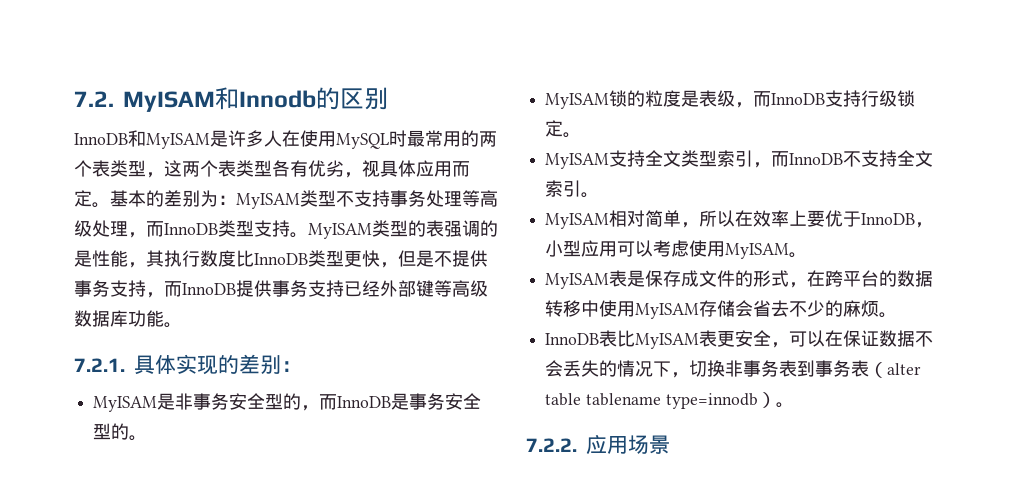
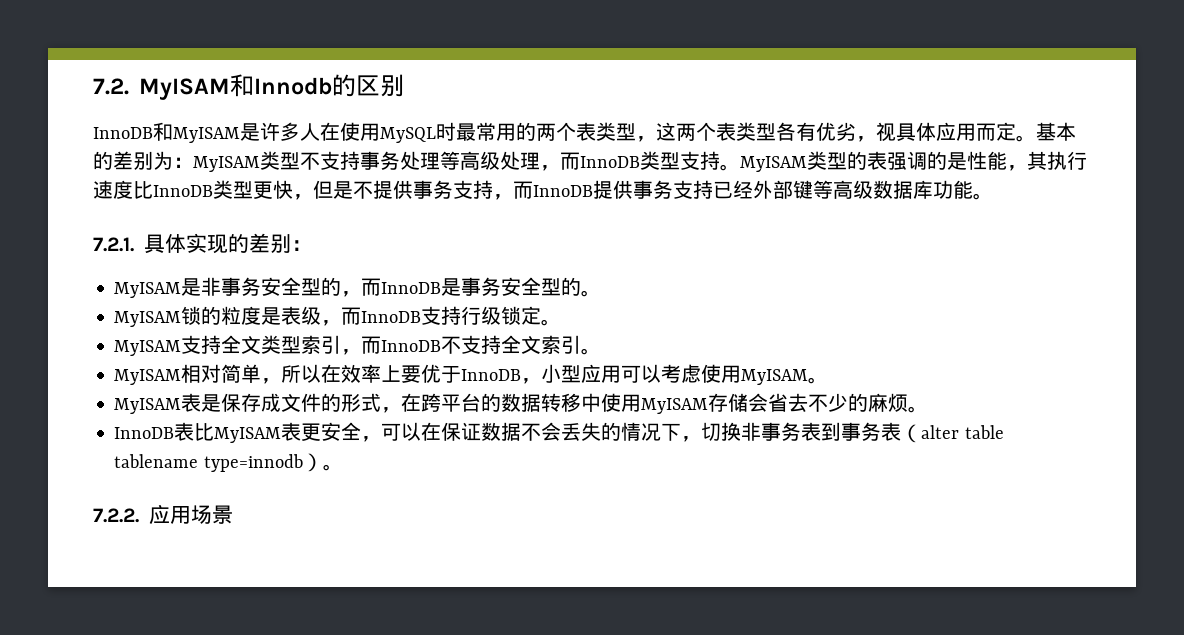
- MyISAM类型的表强调的是性能，其执行数度比InnoDB类型更快，但是不提供事务支持，而InnoDB提供事务支持已经外部键等高级数据库功能。
+ MyISAM类型的表强调的是性能，其执行速度比InnoDB类型更快，但是不提供事务支持，而InnoDB提供事务支持已经外部键等高级数据库功能。

